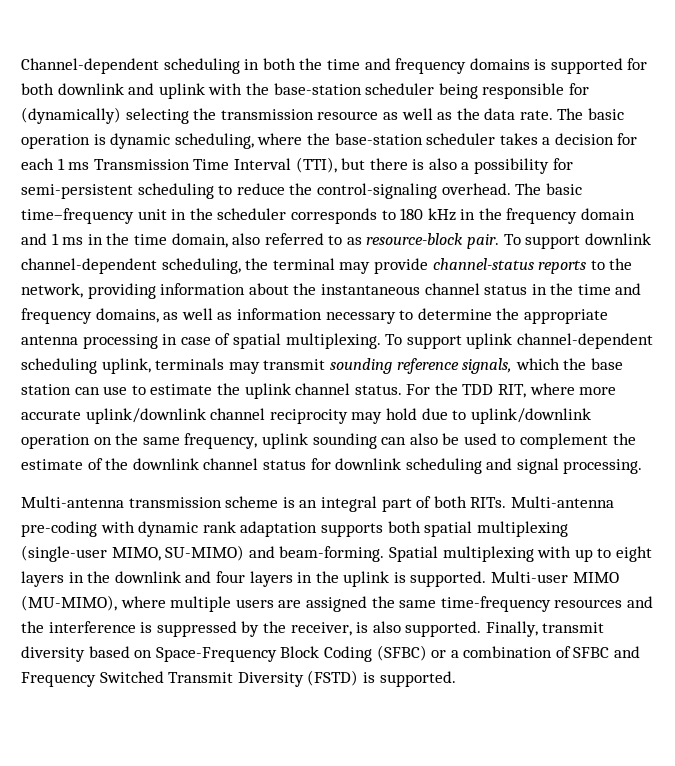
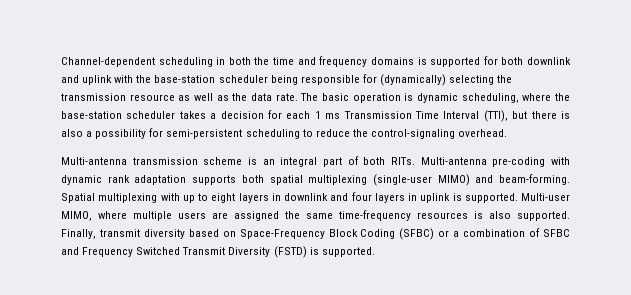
- The basic time–frequency unit in the scheduler corresponds to 180 kHz in the frequency domain and 1 ms in the time domain, also referred to as resource-block pair. To support downlink channel-dependent scheduling, the terminal may provide channel-status reports to the network, providing information about the instantaneous channel status in the time and frequency domains, as well as information necessary to determine the appropriate antenna processing in case of spatial multiplexing. To support uplink channel-dependent scheduling uplink, terminals may transmit sounding reference signals, which the base station can use to estimate the uplink channel status. For the TDD RIT, where more accurate uplink/downlink channel reciprocity may hold due to uplink/downlink operation on the same frequency, uplink sounding can also be used to complement the estimate of the downlink channel status for downlink scheduling and signal processing.
- Multi-antenna pre-coding with dynamic rank adaptation supports both spatial multiplexing (single-user MIMO, SU-MIMO) and beam-forming.
+ Multi-antenna pre-coding with dynamic rank adaptation supports both spatial multiplexing (single-user MIMO) and beam-forming.
- Spatial multiplexing with up to eight layers in the downlink and four layers in the uplink is supported.
+ Spatial multiplexing with up to eight layers in downlink and four layers in uplink is supported.
- Multi-user MIMO (MU-MIMO), where multiple users are assigned the same time-frequency resources and the interference is suppressed by the receiver, is also supported.
+ Multi-user MIMO, where multiple users are assigned the same time-frequency resources is also supported.

